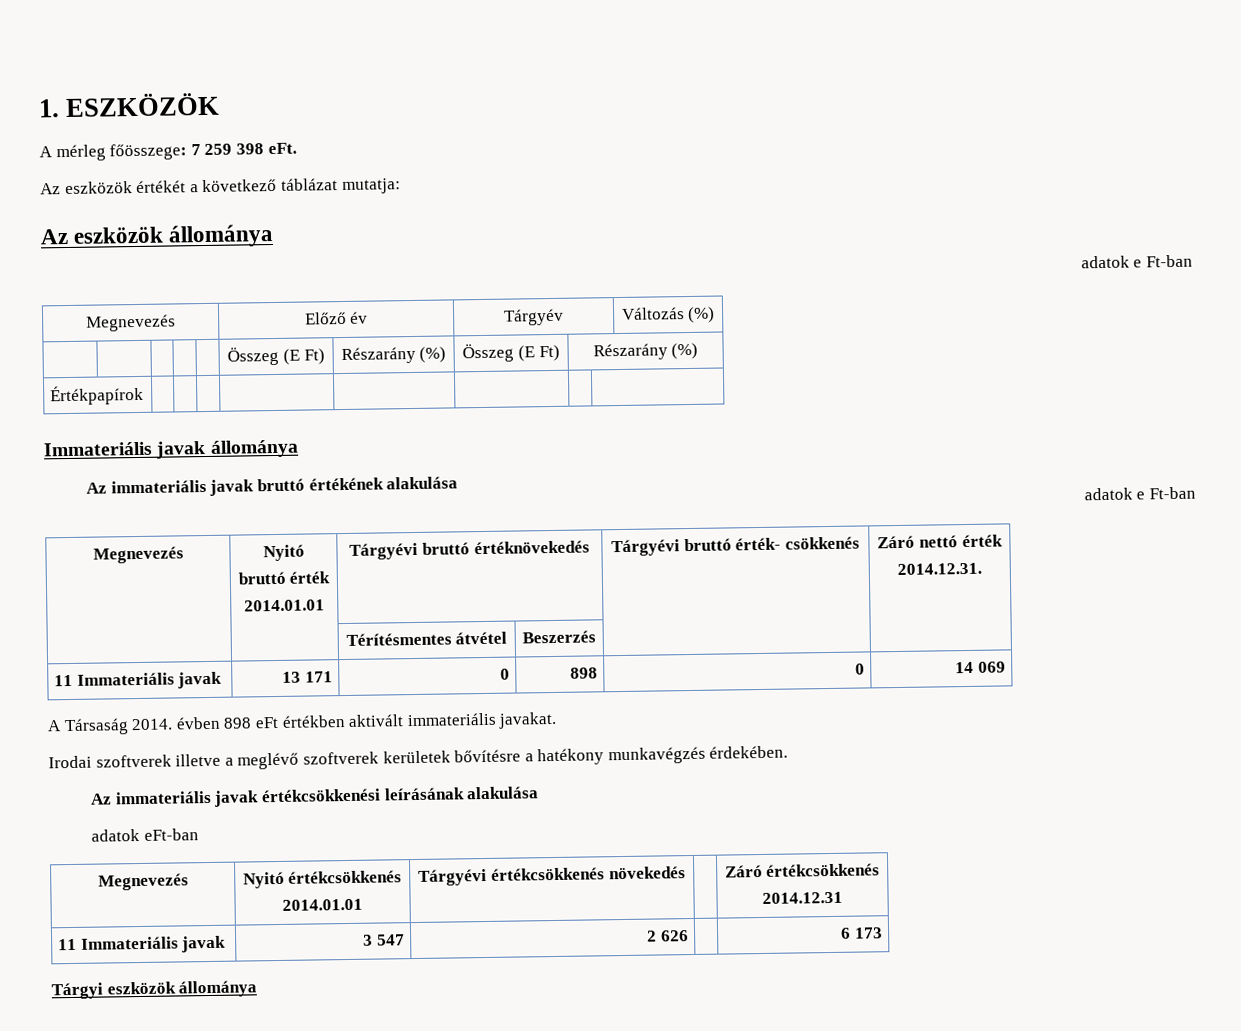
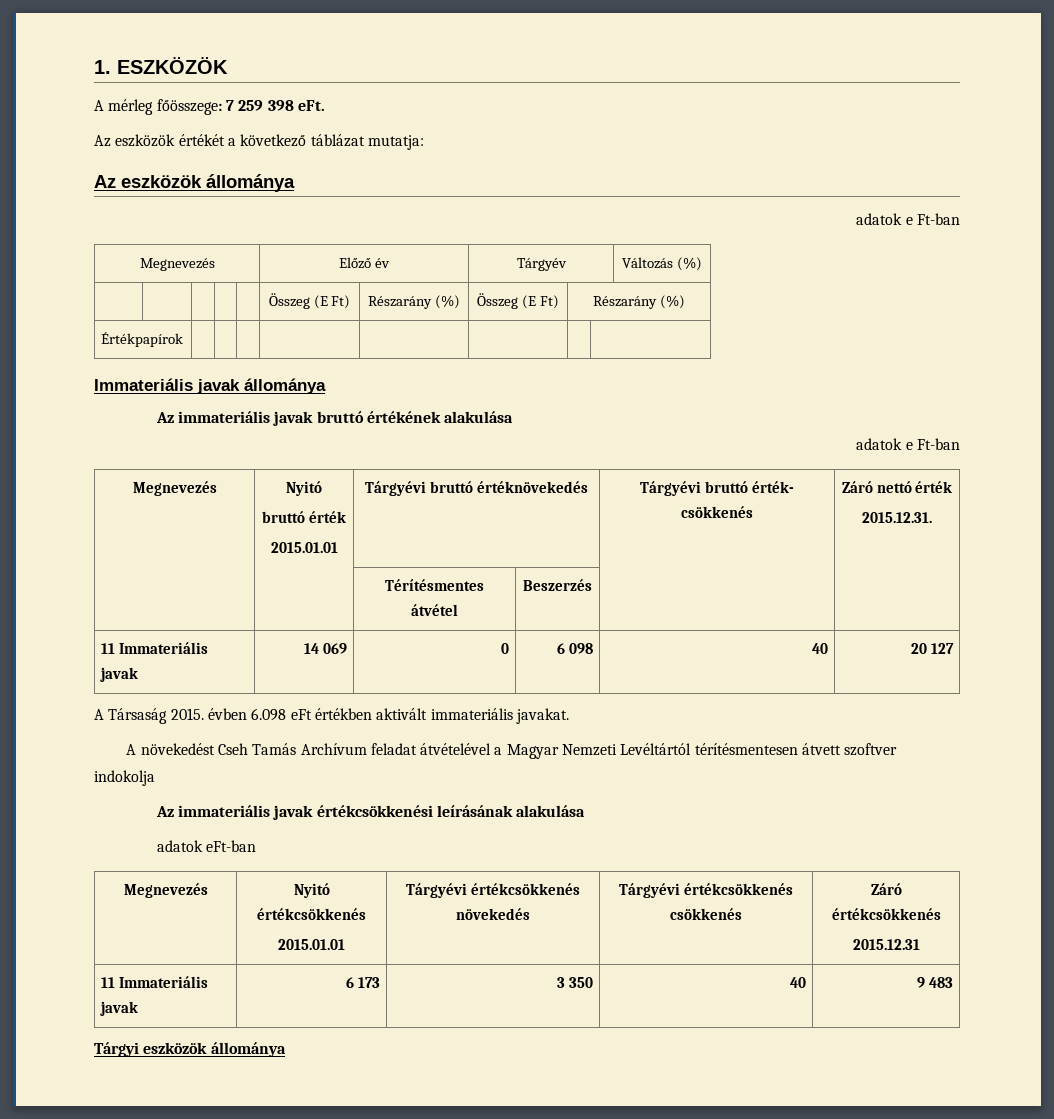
  Az immateriális javak bruttó értékének alakulása
  adatok e Ft-ban
  Megnevezés | Nyitó
  bruttó érték
- 2014.01.01 | Tárgyévi bruttó értéknövekedés | Tárgyévi bruttó érték- csökkenés | Záró nettó érték
- 2014.12.31.
+ 2015.01.01 | Tárgyévi bruttó értéknövekedés | Tárgyévi bruttó érték- csökkenés | Záró nettó érték
+ 2015.12.31.
- 11 Immateriális javak | 13 171 | 0 | 898 | 0 | 14 069
+ 11 Immateriális javak | 14 069 | 0 | 6 098 | 40 | 20 127
- A Társaság 2014. évben 898 eFt értékben aktivált immateriális javakat.
+ A Társaság 2015. évben 6.098 eFt értékben aktivált immateriális javakat.
- Irodai szoftverek illetve a meglévő szoftverek kerületek bővítésre a hatékony munkavégzés érdekében.
+ A növekedést Cseh Tamás Archívum feladat átvételével a Magyar Nemzeti Levéltártól térítésmentesen átvett szoftver indokolja
  Megnevezés | Nyitó értékcsökkenés
- 2014.01.01 | Tárgyévi értékcsökkenés növekedés | | Záró értékcsökkenés
- 2014.12.31
- 11 Immateriális javak | 3 547 | 2 626 | | 6 173
+ 2015.01.01 | Tárgyévi értékcsökkenés növekedés | Tárgyévi értékcsökkenés csökkenés | Záró értékcsökkenés
+ 2015.12.31
+ 11 Immateriális javak | 6 173 | 3 350 | 40 | 9 483

